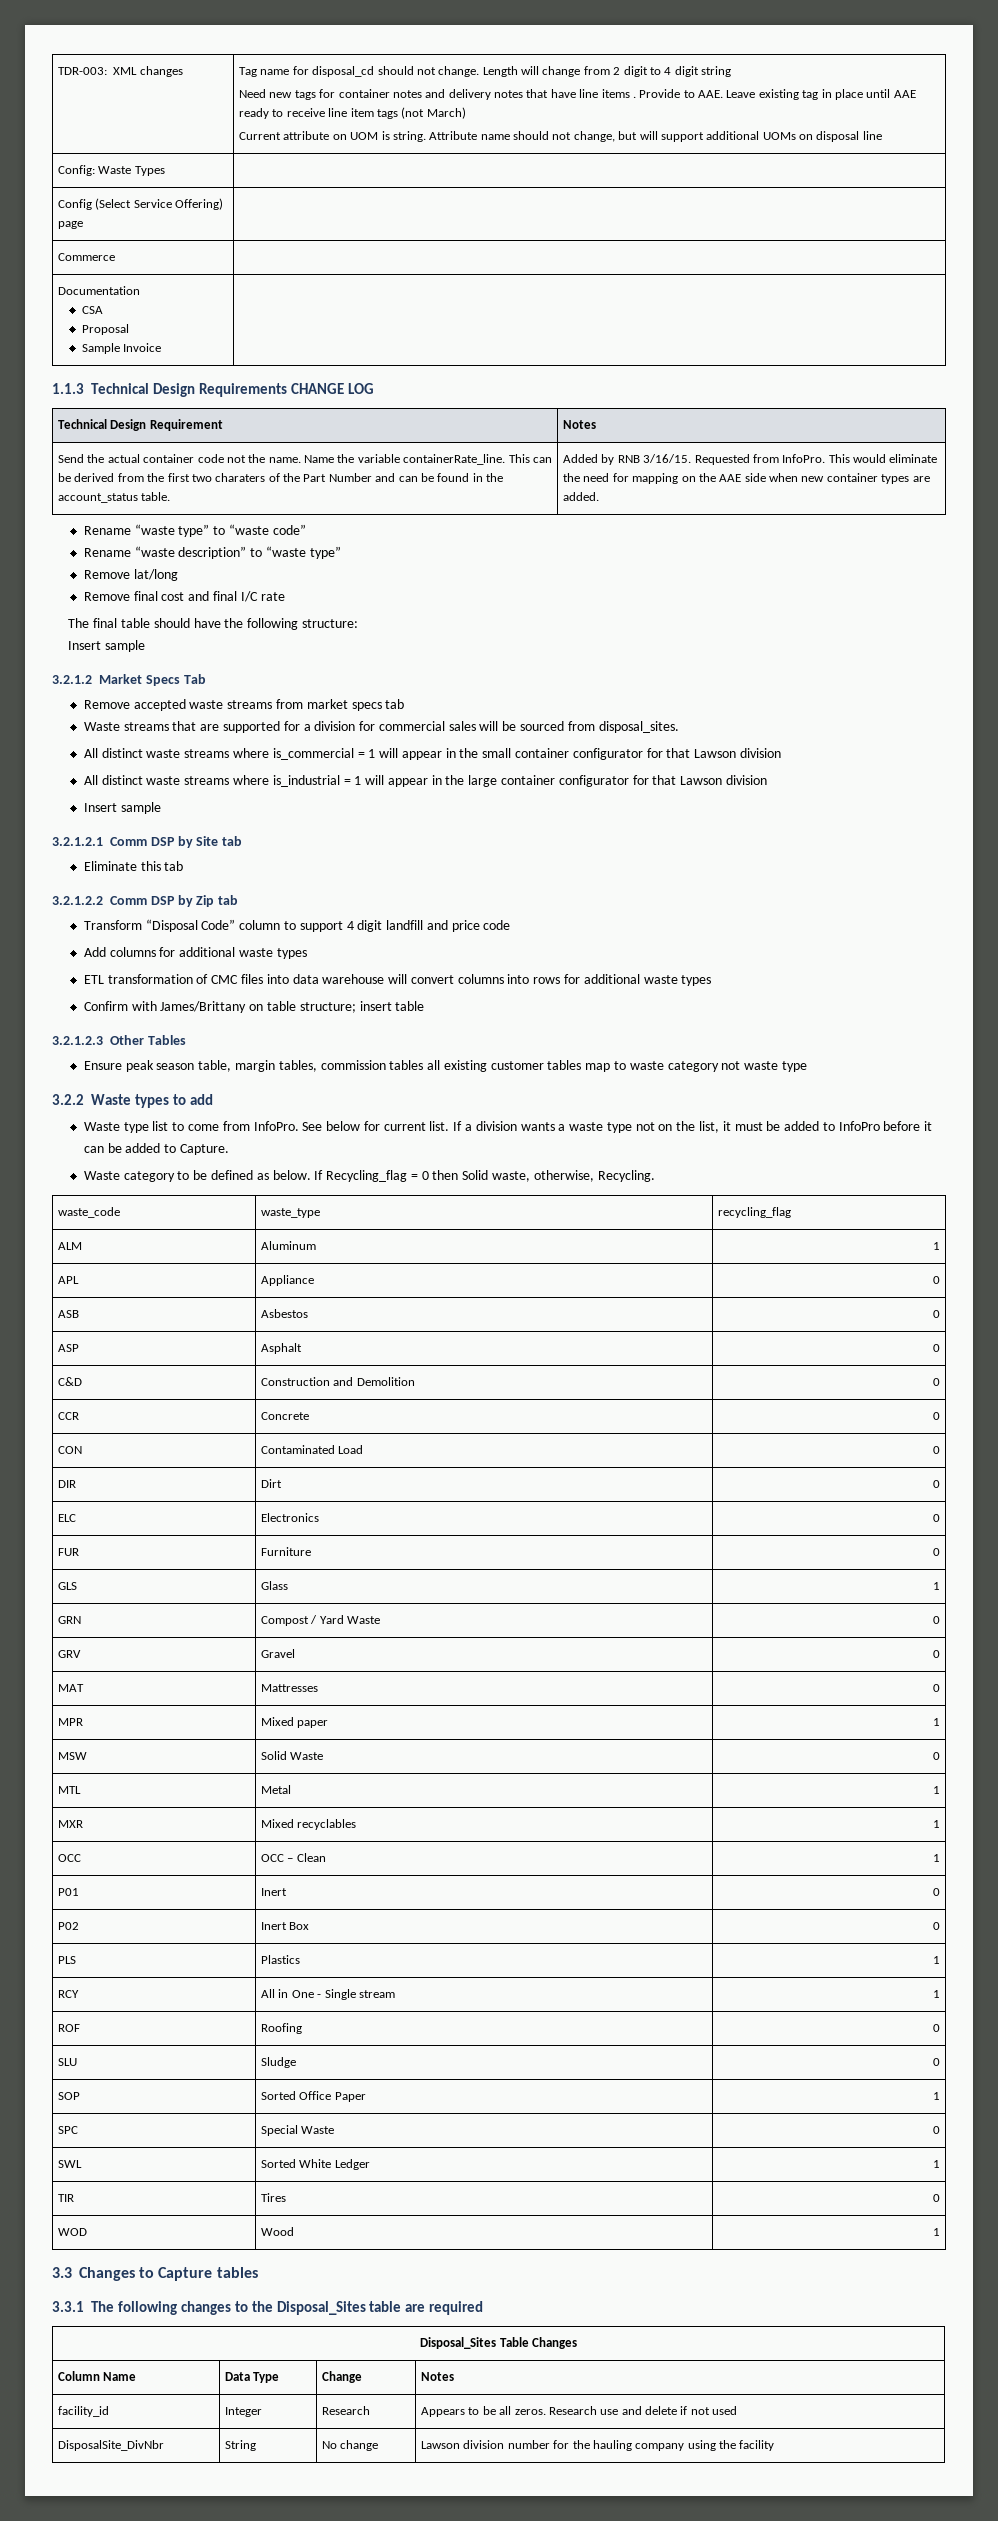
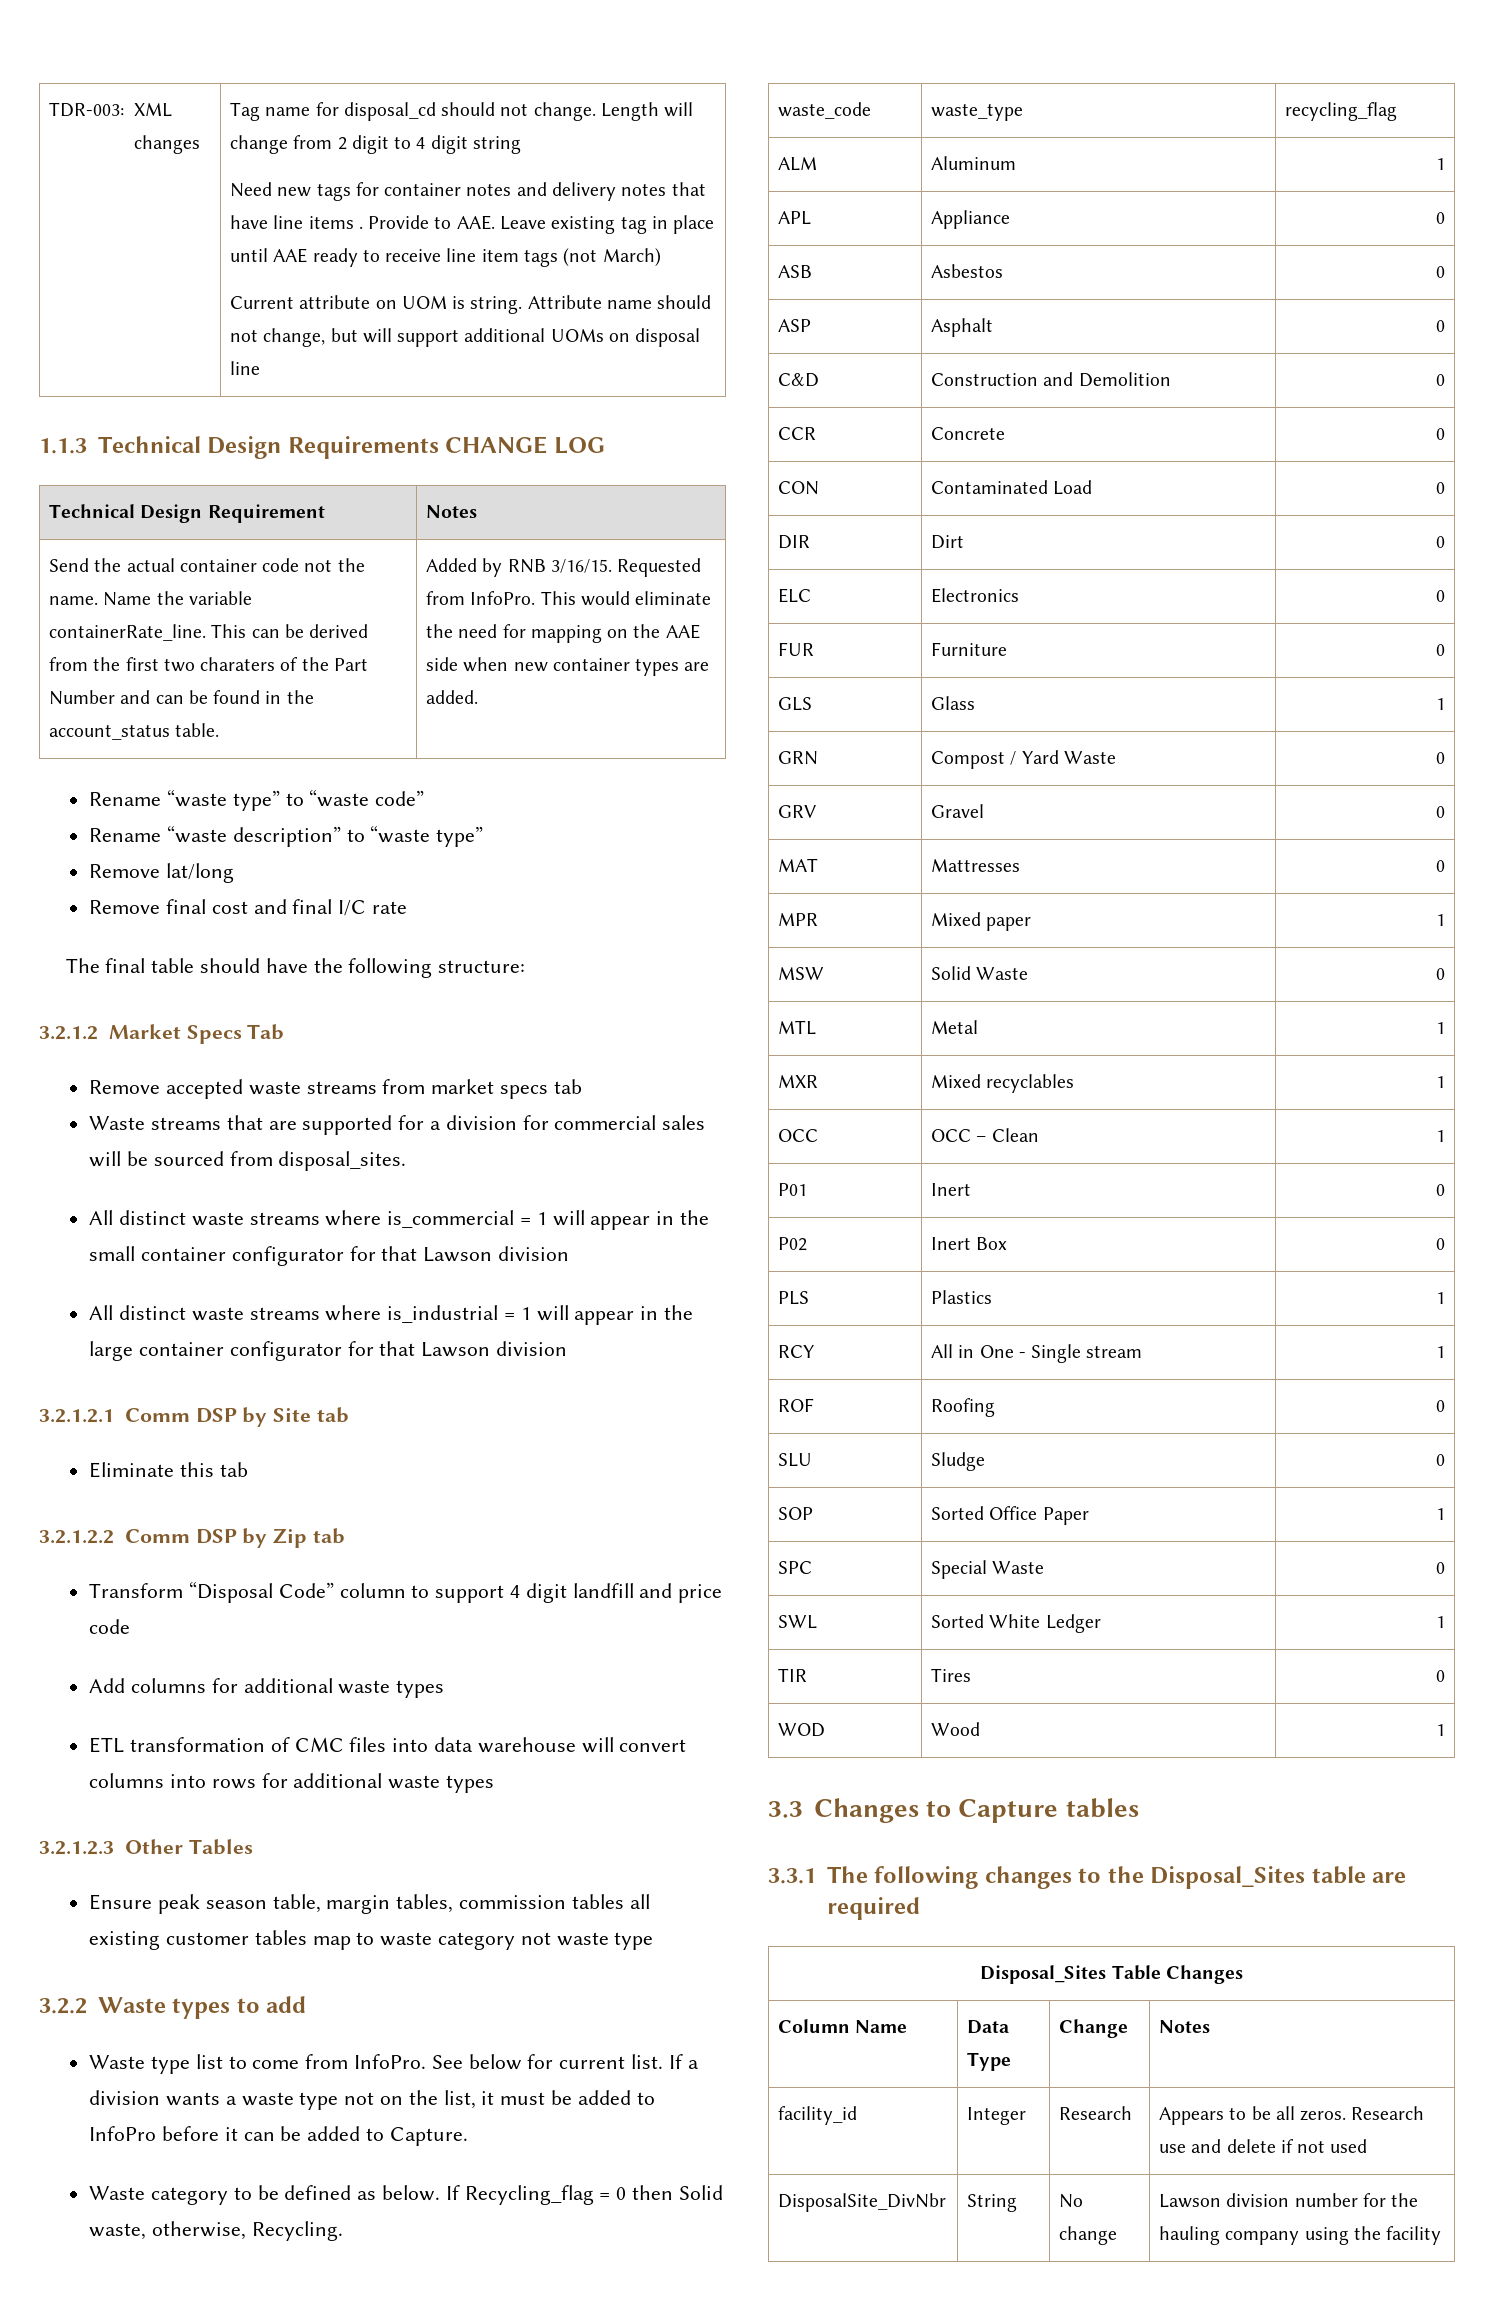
- Config: Waste Types |
- Config (Select Service Offering) page |
- Commerce |
- Documentation
- CSA
- Proposal
- Sample Invoice |
  The final table should have the following structure:
- Insert sample
  All distinct waste streams where is_industrial = 1 will appear in the large container configurator for that Lawson division
- Insert sample
- Confirm with James/Brittany on table structure; insert table

